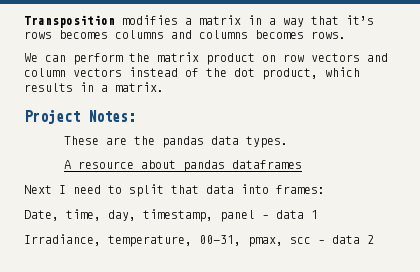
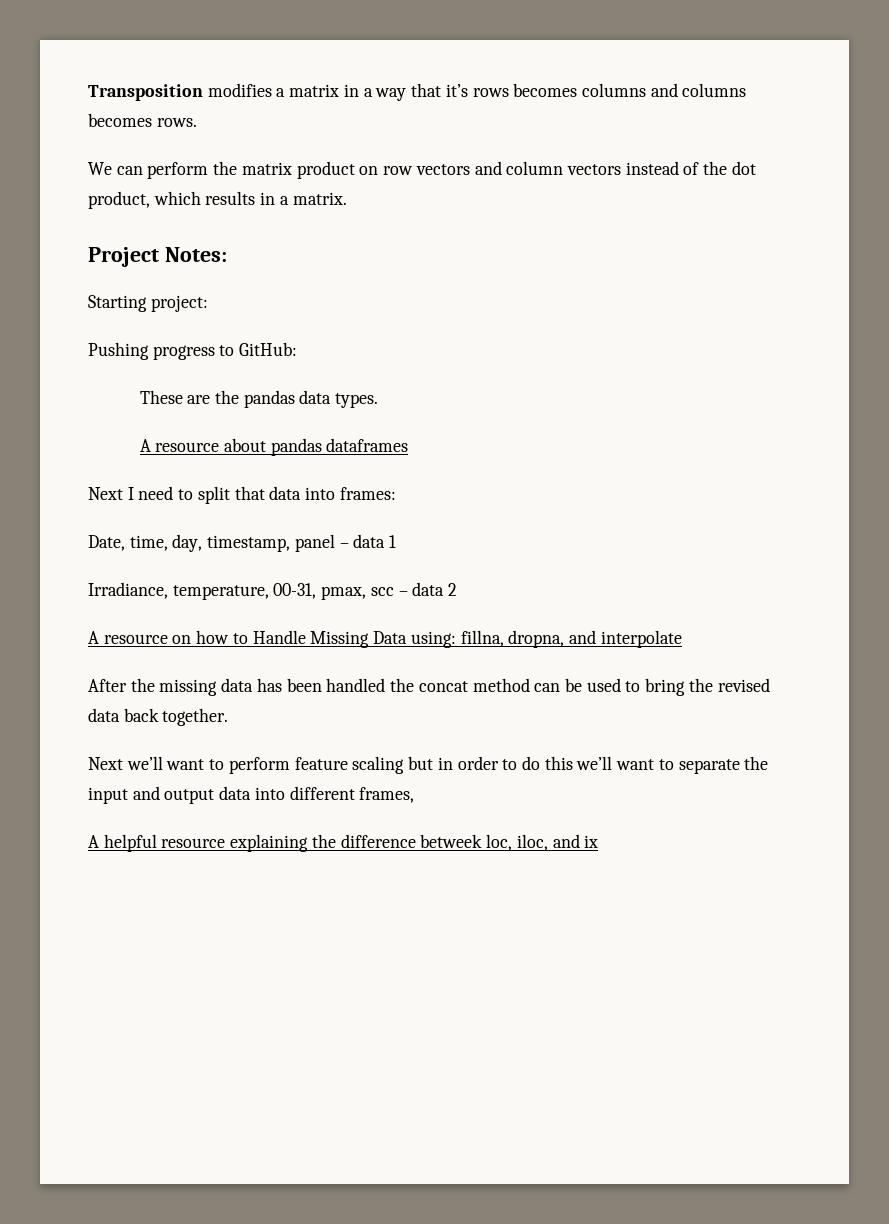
+ Starting project:
+ Pushing progress to GitHub:
+ A resource on how to Handle Missing Data using: fillna, dropna, and interpolate
+ After the missing data has been handled the concat method can be used to bring the revised data back together.
+ Next we’ll want to perform feature scaling but in order to do this we’ll want to separate the input and output data into different frames,
+ A helpful resource explaining the difference betweek loc, iloc, and ix

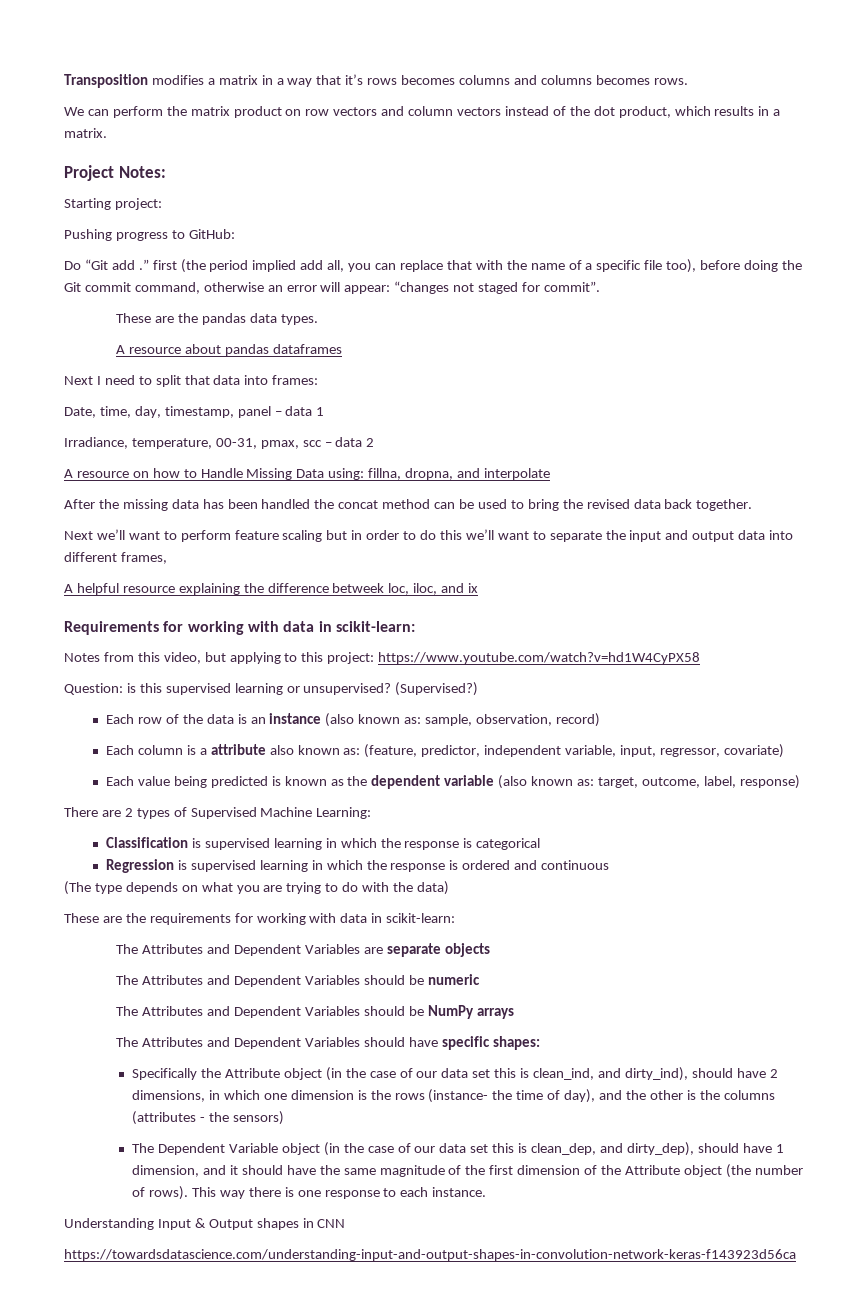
+ Do “Git add .” first (the period implied add all, you can replace that with the name of a specific file too), before doing the Git commit command, otherwise an error will appear: “changes not staged for commit”.
+ Requirements for working with data in scikit-learn:
+ Notes from this video, but applying to this project: https://www.youtube.com/watch?v=hd1W4CyPX58
+ Question: is this supervised learning or unsupervised? (Supervised?)
+ Each row of the data is an instance (also known as: sample, observation, record)
+ Each column is a attribute also known as: (feature, predictor, independent variable, input, regressor, covariate)
+ Each value being predicted is known as the dependent variable (also known as: target, outcome, label, response)
+ There are 2 types of Supervised Machine Learning:
+ Classification is supervised learning in which the response is categorical
+ Regression is supervised learning in which the response is ordered and continuous
+ (The type depends on what you are trying to do with the data)
+ These are the requirements for working with data in scikit-learn:
+ The Attributes and Dependent Variables are separate objects
+ The Attributes and Dependent Variables should be numeric
+ The Attributes and Dependent Variables should be NumPy arrays
+ The Attributes and Dependent Variables should have specific shapes:
+ Specifically the Attribute object (in the case of our data set this is clean_ind, and dirty_ind), should have 2 dimensions, in which one dimension is the rows (instance- the time of day), and the other is the columns (attributes - the sensors)
+ The Dependent Variable object (in the case of our data set this is clean_dep, and dirty_dep), should have 1 dimension, and it should have the same magnitude of the first dimension of the Attribute object (the number of rows). This way there is one response to each instance.
+ Understanding Input & Output shapes in CNN
+ https://towardsdatascience.com/understanding-input-and-output-shapes-in-convolution-network-keras-f143923d56ca

